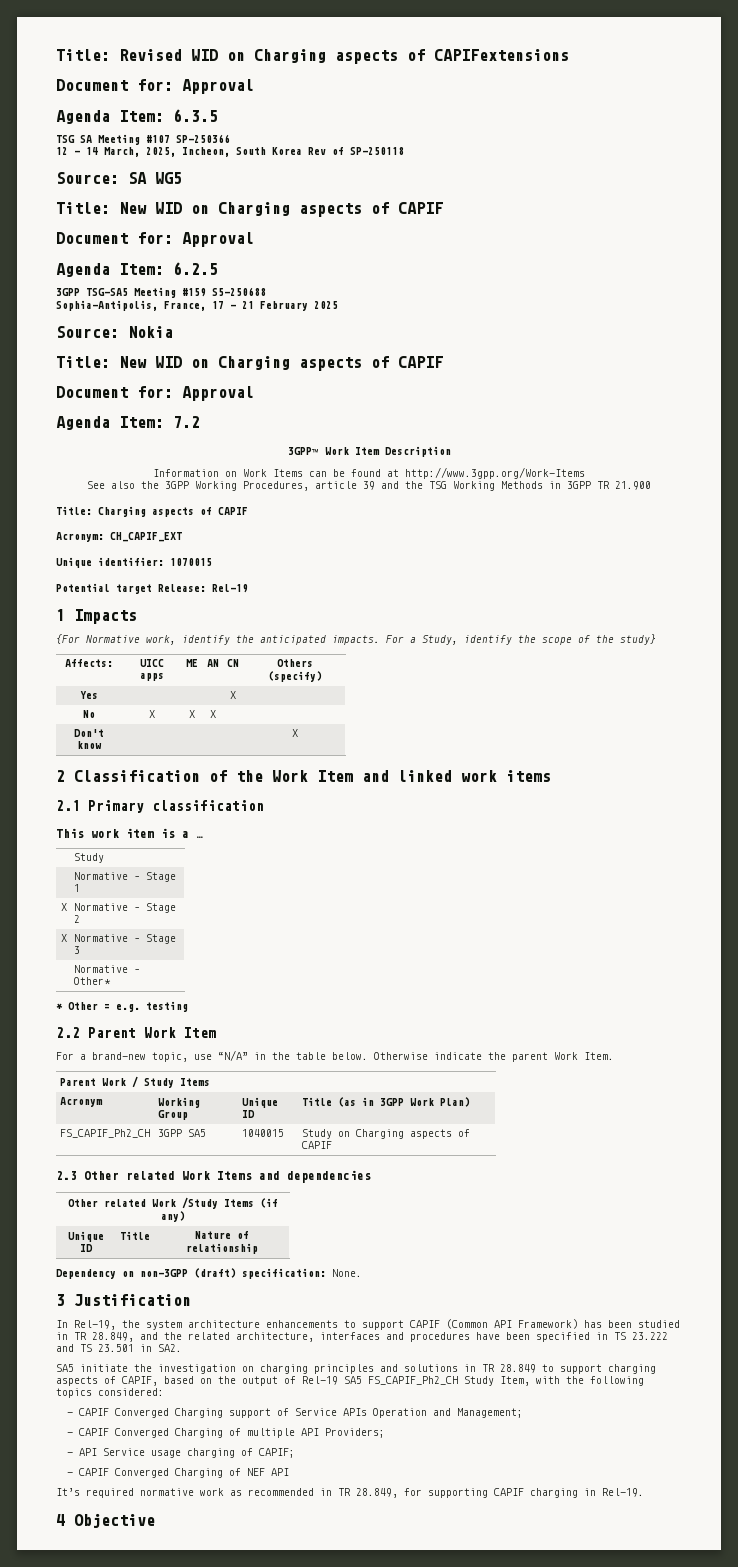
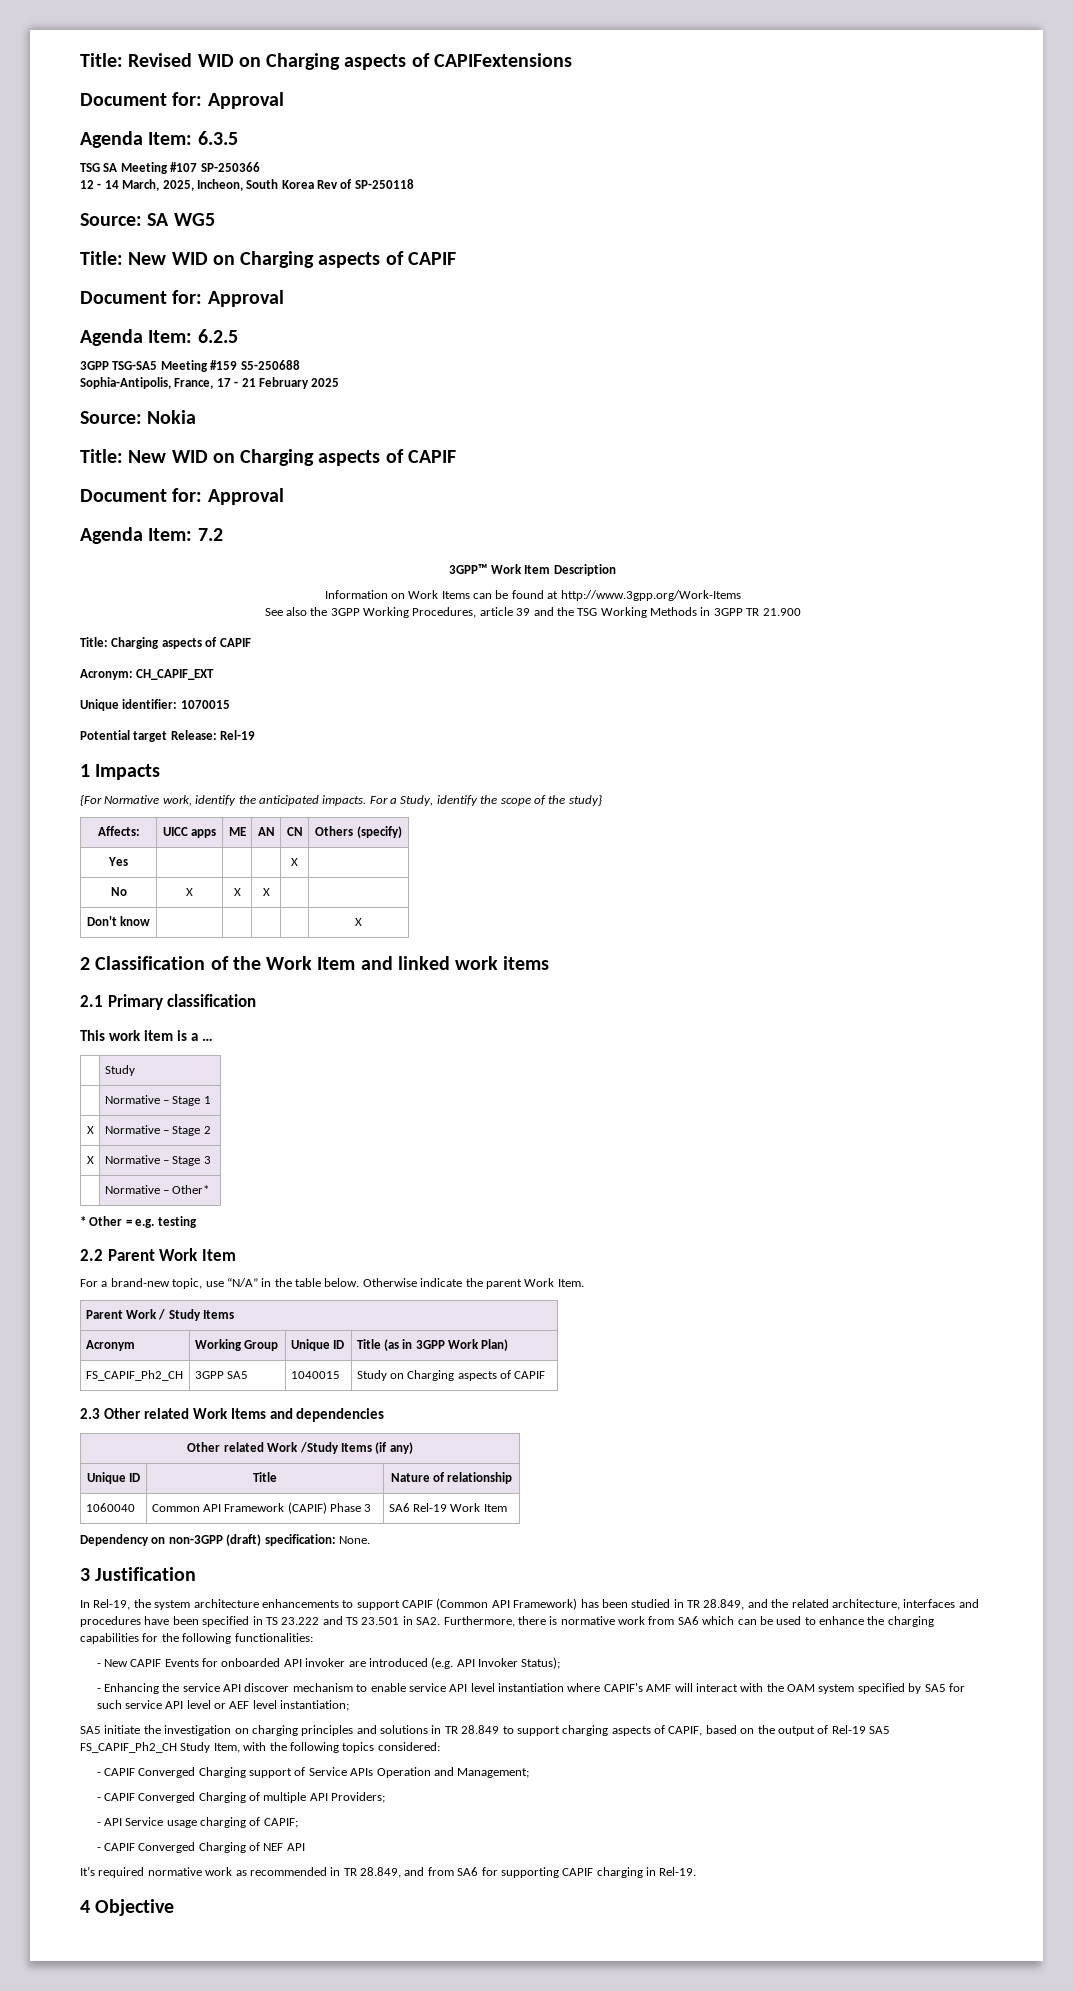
+ 1060040 | Common API Framework (CAPIF) Phase 3 | SA6 Rel-19 Work Item
- In Rel-19, the system architecture enhancements to support CAPIF (Common API Framework) has been studied in TR 28.849, and the related architecture, interfaces and procedures have been specified in TS 23.222 and TS 23.501 in SA2.
+ In Rel-19, the system architecture enhancements to support CAPIF (Common API Framework) has been studied in TR 28.849, and the related architecture, interfaces and procedures have been specified in TS 23.222 and TS 23.501 in SA2. Furthermore, there is normative work from SA6 which can be used to enhance the charging capabilities for the following functionalities:
+ - New CAPIF Events for onboarded API invoker are introduced (e.g. API Invoker Status);
+ - Enhancing the service API discover mechanism to enable service API level instantiation where CAPIF's AMF will interact with the OAM system specified by SA5 for such service API level or AEF level instantiation;
- It’s required normative work as recommended in TR 28.849, for supporting CAPIF charging in Rel-19.
+ It’s required normative work as recommended in TR 28.849, and from SA6 for supporting CAPIF charging in Rel-19.

